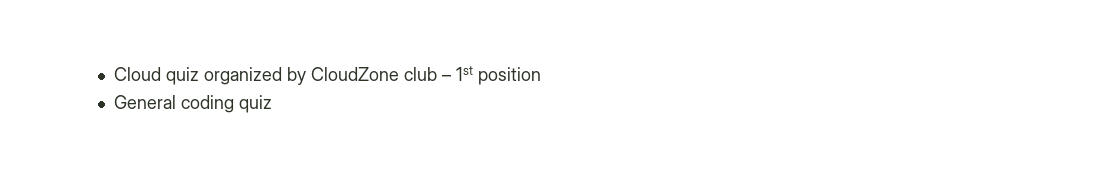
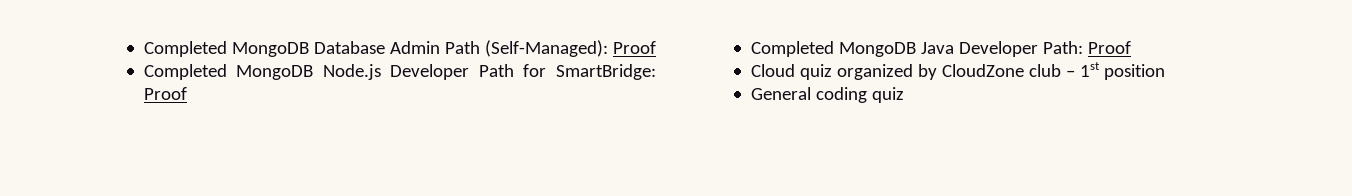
+ Completed MongoDB Database Admin Path (Self-Managed): Proof
+ Completed MongoDB Node.js Developer Path for SmartBridge: Proof
+ Completed MongoDB Java Developer Path: Proof

